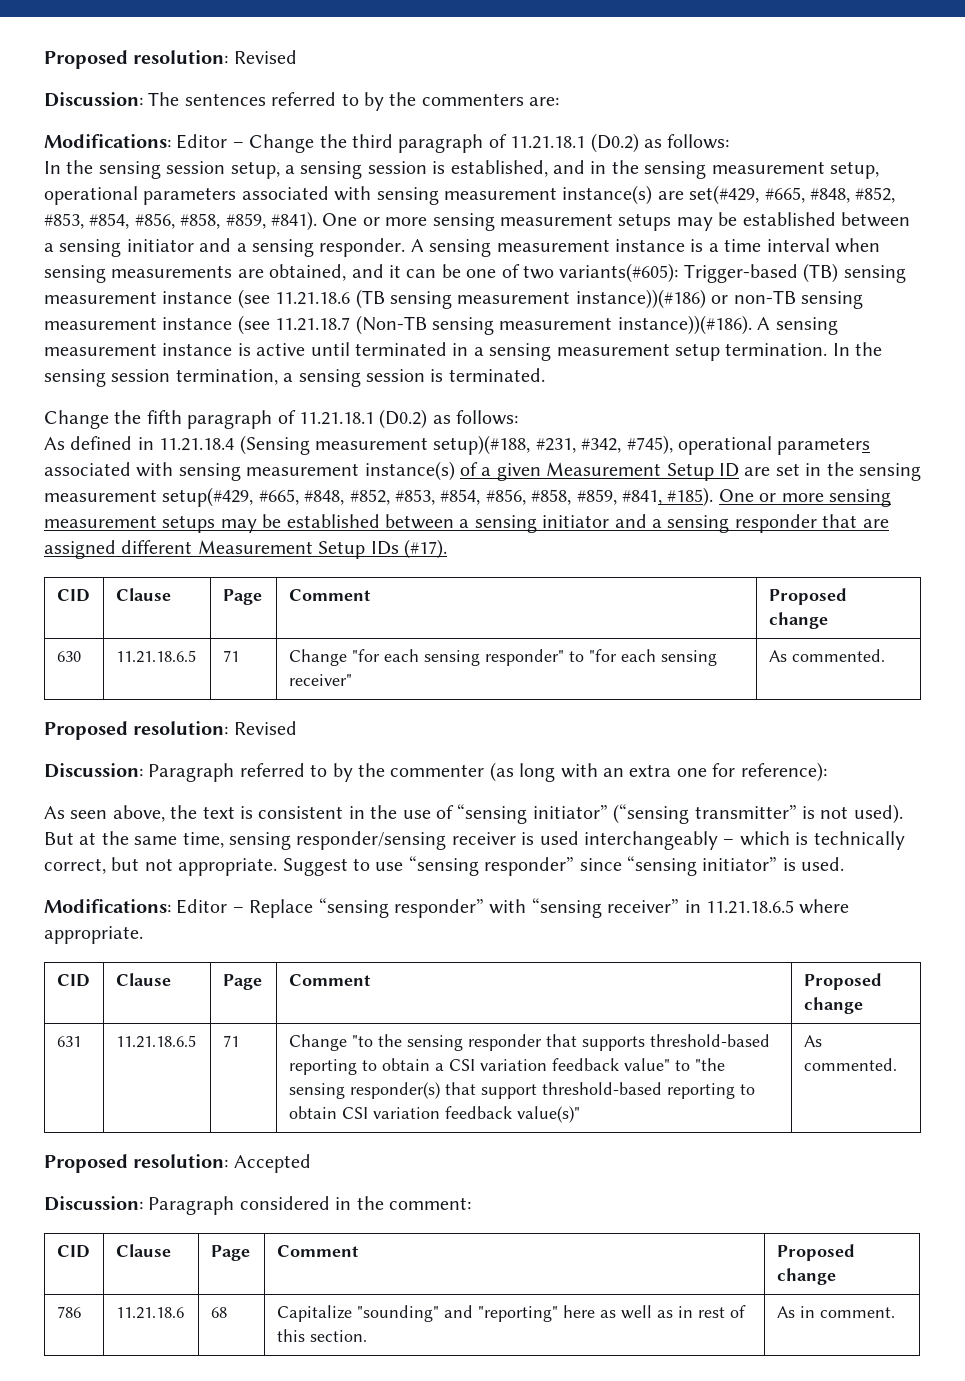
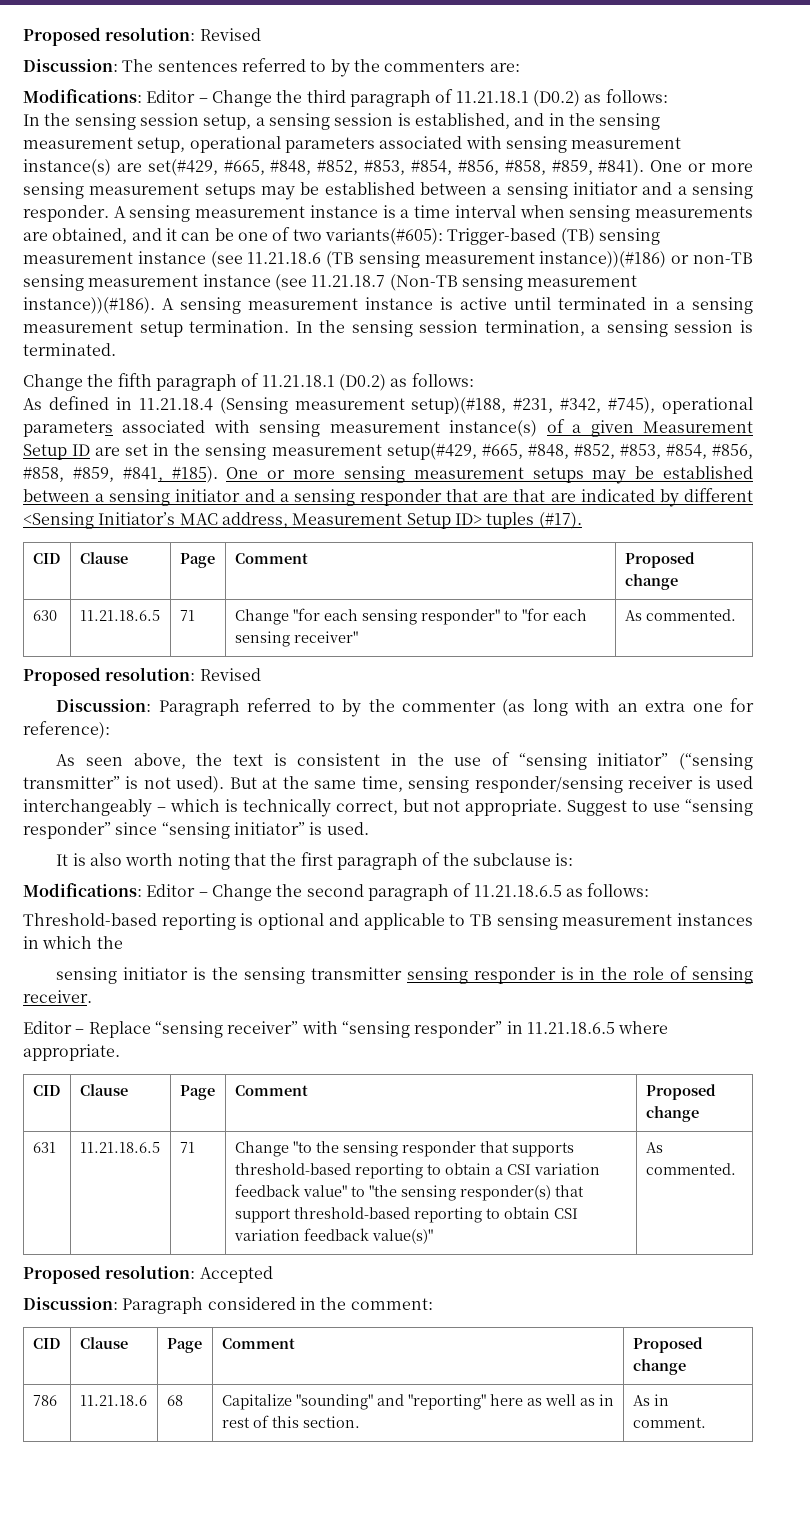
- One or more sensing measurement setups may be established between a sensing initiator and a sensing responder that are assigned different Measurement Setup IDs (#17).
+ One or more sensing measurement setups may be established between a sensing initiator and a sensing responder that are that are indicated by different <Sensing Initiator’s MAC address, Measurement Setup ID> tuples (#17).
- Modifications: Editor – Replace “sensing responder” with “sensing receiver” in 11.21.18.6.5 where appropriate.
+ It is also worth noting that the first paragraph of the subclause is:
+ Modifications: Editor – Change the second paragraph of 11.21.18.6.5 as follows:
+ Threshold-based reporting is optional and applicable to TB sensing measurement instances in which the
+ sensing initiator is the sensing transmitter sensing responder is in the role of sensing receiver.
+ Editor – Replace “sensing receiver” with “sensing responder” in 11.21.18.6.5 where appropriate.

